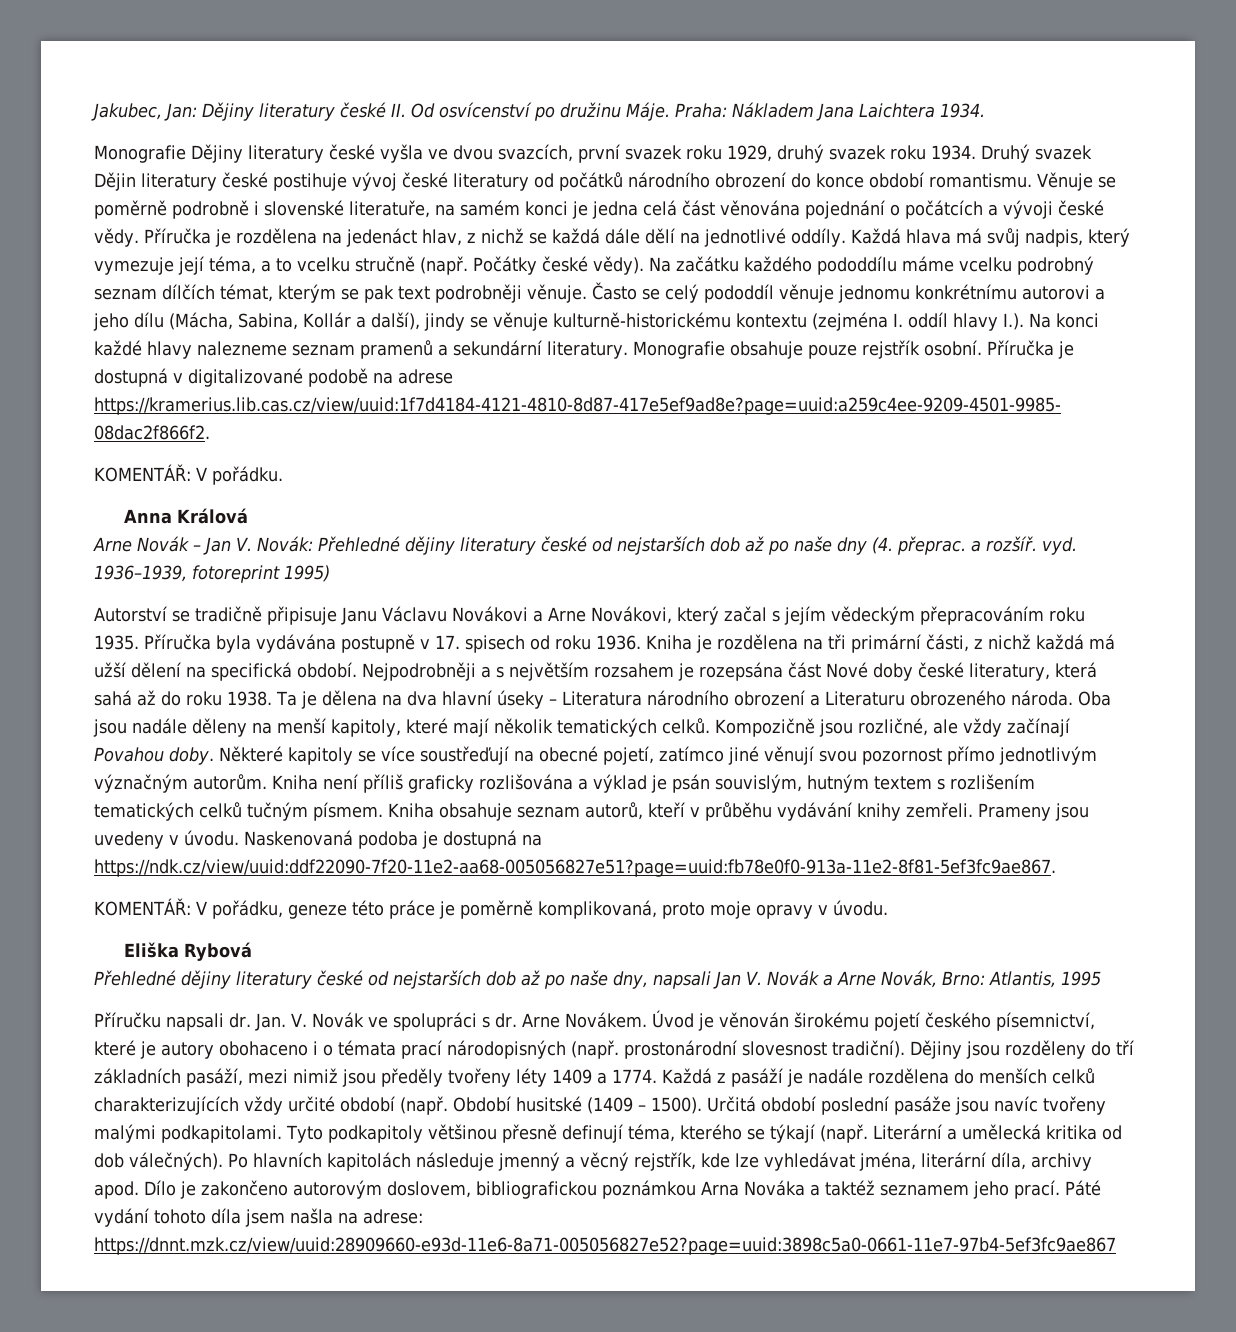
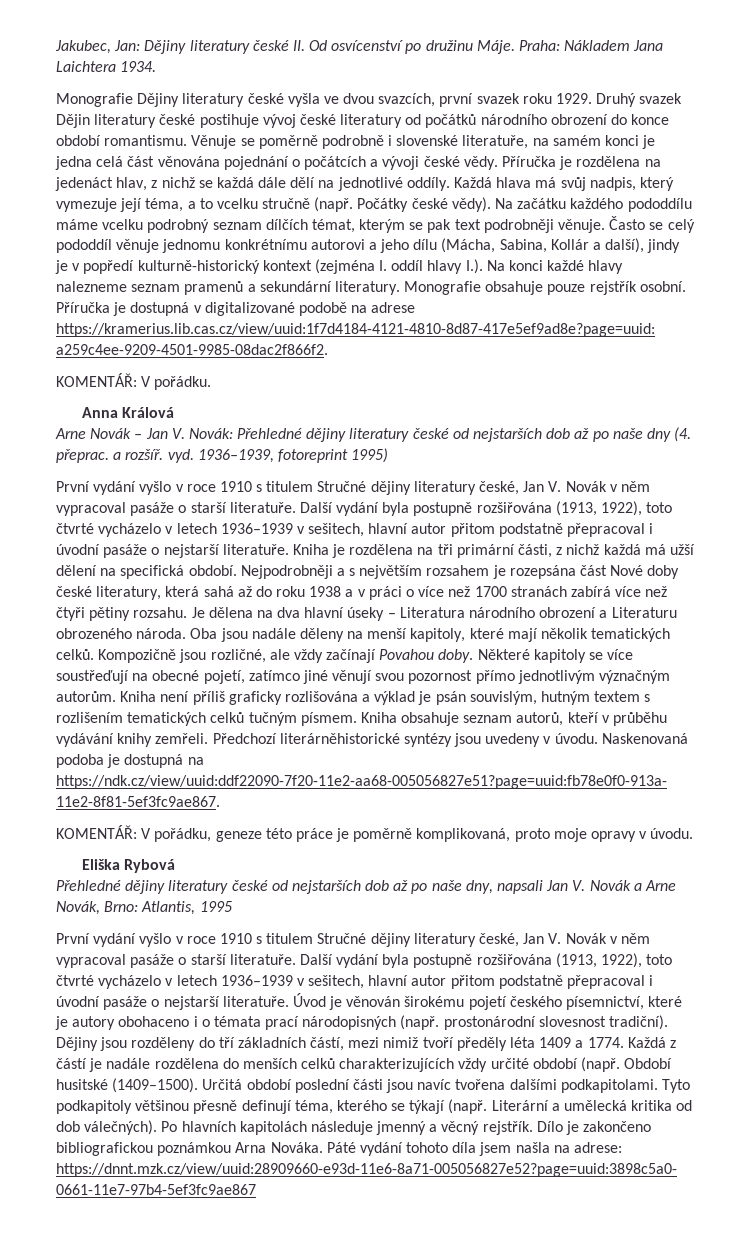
- Monografie Dějiny literatury české vyšla ve dvou svazcích, první svazek roku 1929, druhý svazek roku 1934.
+ Monografie Dějiny literatury české vyšla ve dvou svazcích, první svazek roku 1929.
- Často se celý pododdíl věnuje jednomu konkrétnímu autorovi a jeho dílu (Mácha, Sabina, Kollár a další), jindy se věnuje kulturně-historickému kontextu (zejména I. oddíl hlavy I.). Na konci každé hlavy nalezneme seznam pramenů a sekundární literatury.
+ Často se celý pododdíl věnuje jednomu konkrétnímu autorovi a jeho dílu (Mácha, Sabina, Kollár a další), jindy je v popředí kulturně-historický kontext (zejména I. oddíl hlavy I.). Na konci každé hlavy nalezneme seznam pramenů a sekundární literatury.
  1936–1939, fotoreprint 1995)
- Autorství se tradičně připisuje Janu Václavu Novákovi a Arne Novákovi, který začal s jejím vědeckým přepracováním roku 1935. Příručka byla vydávána postupně v 17. spisech od roku 1936.
+ První vydání vyšlo v roce 1910 s titulem Stručné dějiny literatury české, Jan V. Novák v něm vypracoval pasáže o starší literatuře. Další vydání byla postupně rozšiřována (1913, 1922), toto čtvrté vycházelo v letech 1936–1939 v sešitech, hlavní autor přitom podstatně přepracoval i úvodní pasáže o nejstarší literatuře.
- Nejpodrobněji a s největším rozsahem je rozepsána část Nové doby české literatury, která sahá až do roku 1938. Ta je dělena na dva hlavní úseky – Literatura národního obrození a Literaturu obrozeného národa.
+ Nejpodrobněji a s největším rozsahem je rozepsána část Nové doby české literatury, která sahá až do roku 1938 a v práci o více než 1700 stranách zabírá více než čtyři pětiny rozsahu. Je dělena na dva hlavní úseky – Literatura národního obrození a Literaturu obrozeného národa.
- Prameny jsou uvedeny v úvodu.
+ Předchozí literárněhistorické syntézy jsou uvedeny v úvodu.
  Přehledné dějiny literatury české od nejstarších dob až po naše dny, napsali Jan V. Novák a Arne Novák, Brno: Atlantis, 1995
- Příručku napsali dr. Jan. V. Novák ve spolupráci s dr. Arne Novákem.
+ První vydání vyšlo v roce 1910 s titulem Stručné dějiny literatury české, Jan V. Novák v něm vypracoval pasáže o starší literatuře. Další vydání byla postupně rozšiřována (1913, 1922), toto čtvrté vycházelo v letech 1936–1939 v sešitech, hlavní autor přitom podstatně přepracoval i úvodní pasáže o nejstarší literatuře.
- Dějiny jsou rozděleny do tří základních pasáží, mezi nimiž jsou předěly tvořeny léty 1409 a 1774.
+ Dějiny jsou rozděleny do tří základních částí, mezi nimiž tvoří předěly léta 1409 a 1774.
- Každá z pasáží je nadále rozdělena do menších celků charakterizujících vždy určité období (např.
+ Každá z částí je nadále rozdělena do menších celků charakterizujících vždy určité období (např.
- Období husitské (1409 – 1500).
+ Období husitské (1409–1500).
- Určitá období poslední pasáže jsou navíc tvořeny malými podkapitolami.
+ Určitá období poslední části jsou navíc tvořena dalšími podkapitolami.
- Po hlavních kapitolách následuje jmenný a věcný rejstřík, kde lze vyhledávat jména, literární díla, archivy apod.
+ Po hlavních kapitolách následuje jmenný a věcný rejstřík.
- Dílo je zakončeno autorovým doslovem, bibliografickou poznámkou Arna Nováka a taktéž seznamem jeho prací.
+ Dílo je zakončeno bibliografickou poznámkou Arna Nováka.

